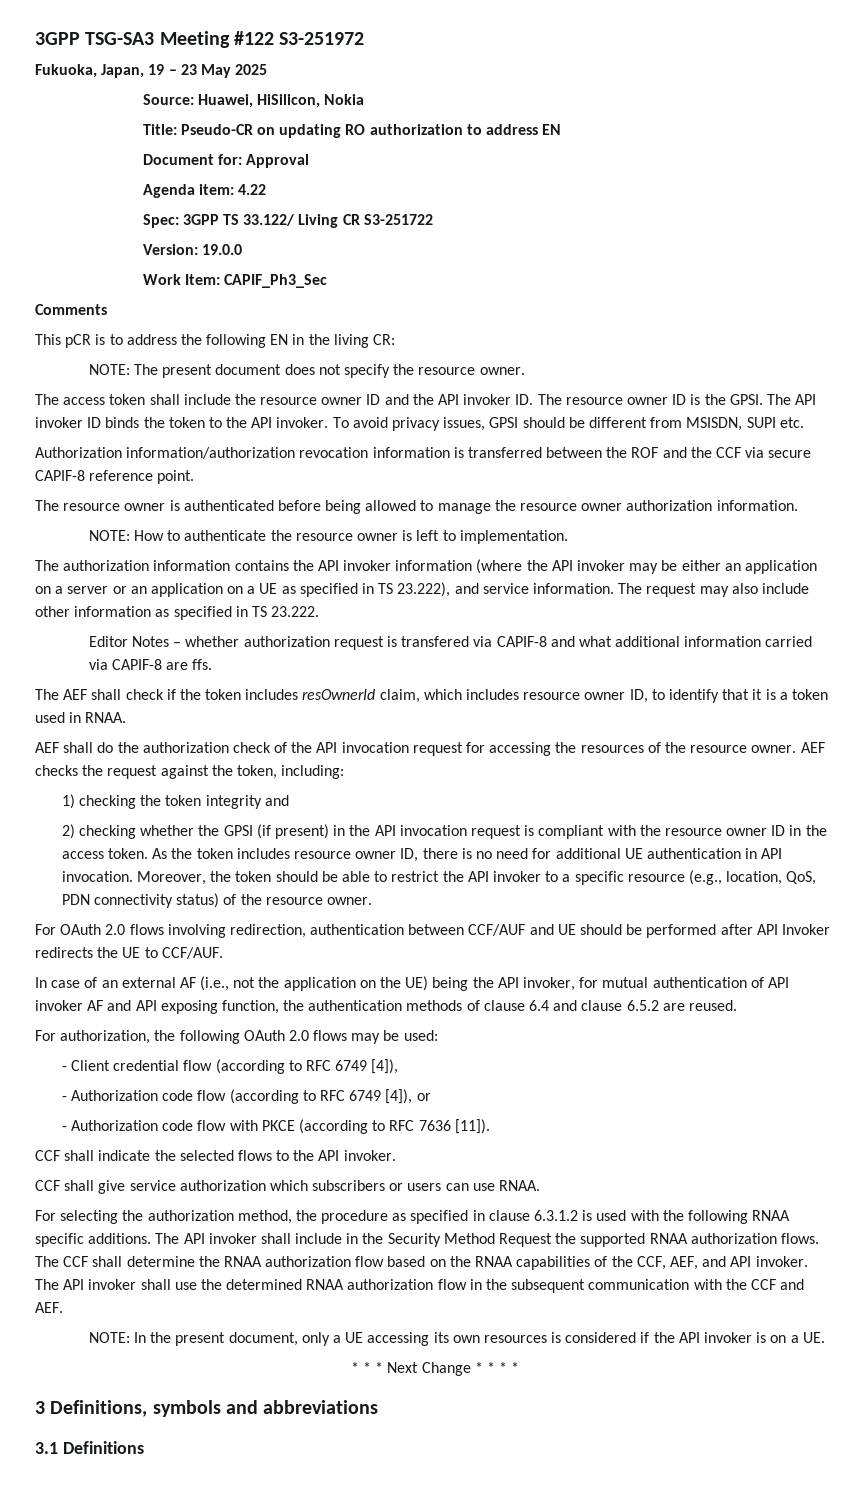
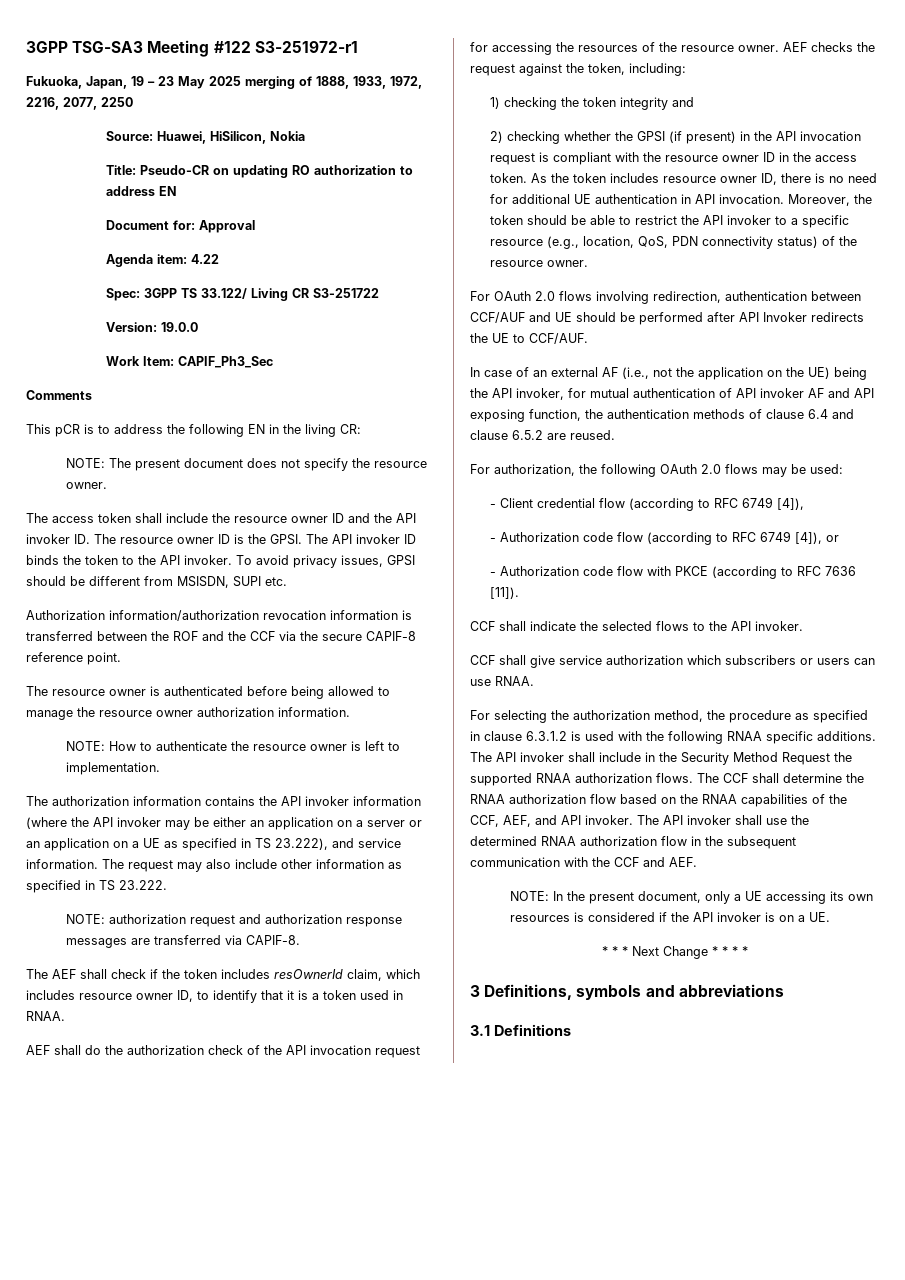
- 3GPP TSG-SA3 Meeting #122 S3-251972
+ 3GPP TSG-SA3 Meeting #122 S3-251972-r1
- Fukuoka, Japan, 19 – 23 May 2025
+ Fukuoka, Japan, 19 – 23 May 2025 merging of 1888, 1933, 1972, 2216, 2077, 2250
- Authorization information/authorization revocation information is transferred between the ROF and the CCF via secure CAPIF-8 reference point.
+ Authorization information/authorization revocation information is transferred between the ROF and the CCF via the secure CAPIF-8 reference point.
- Editor Notes – whether authorization request is transfered via CAPIF-8 and what additional information carried via CAPIF-8 are ffs.
+ NOTE: authorization request and authorization response messages are transferred via CAPIF-8.

